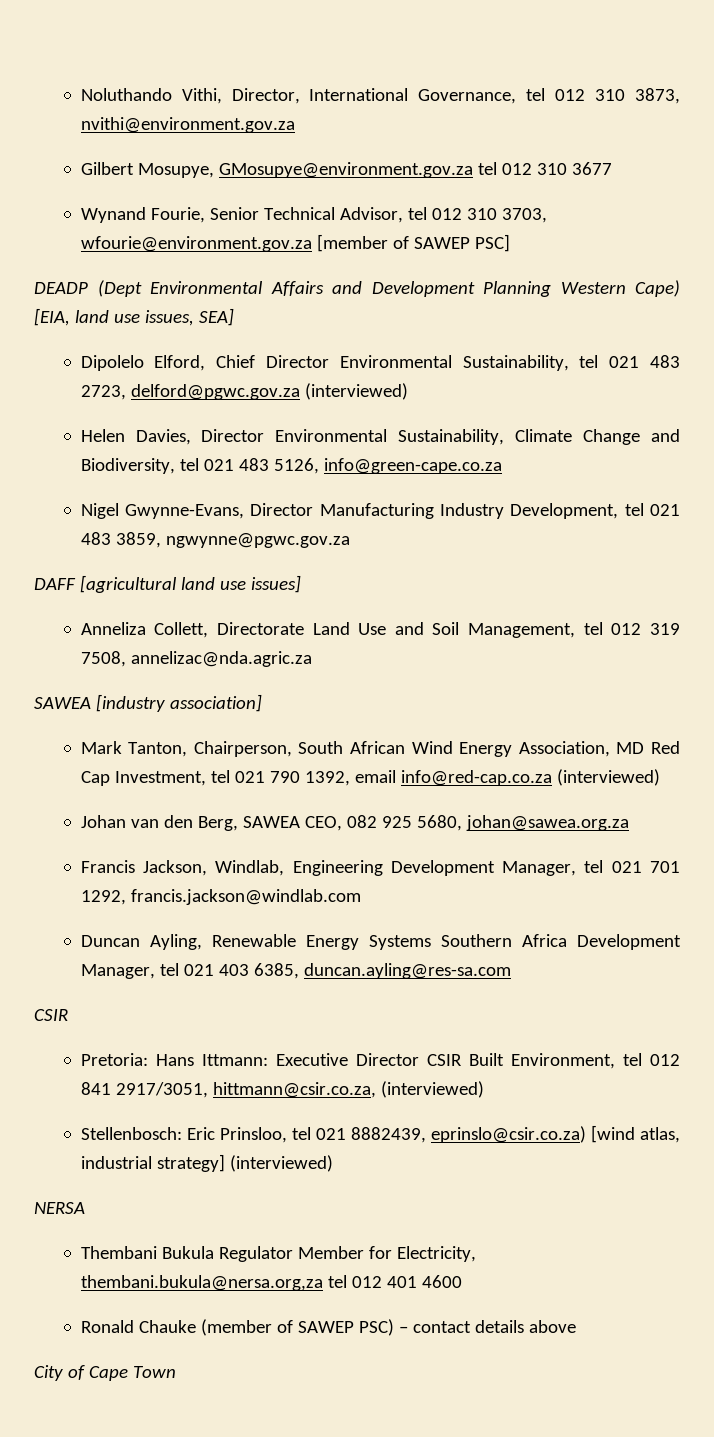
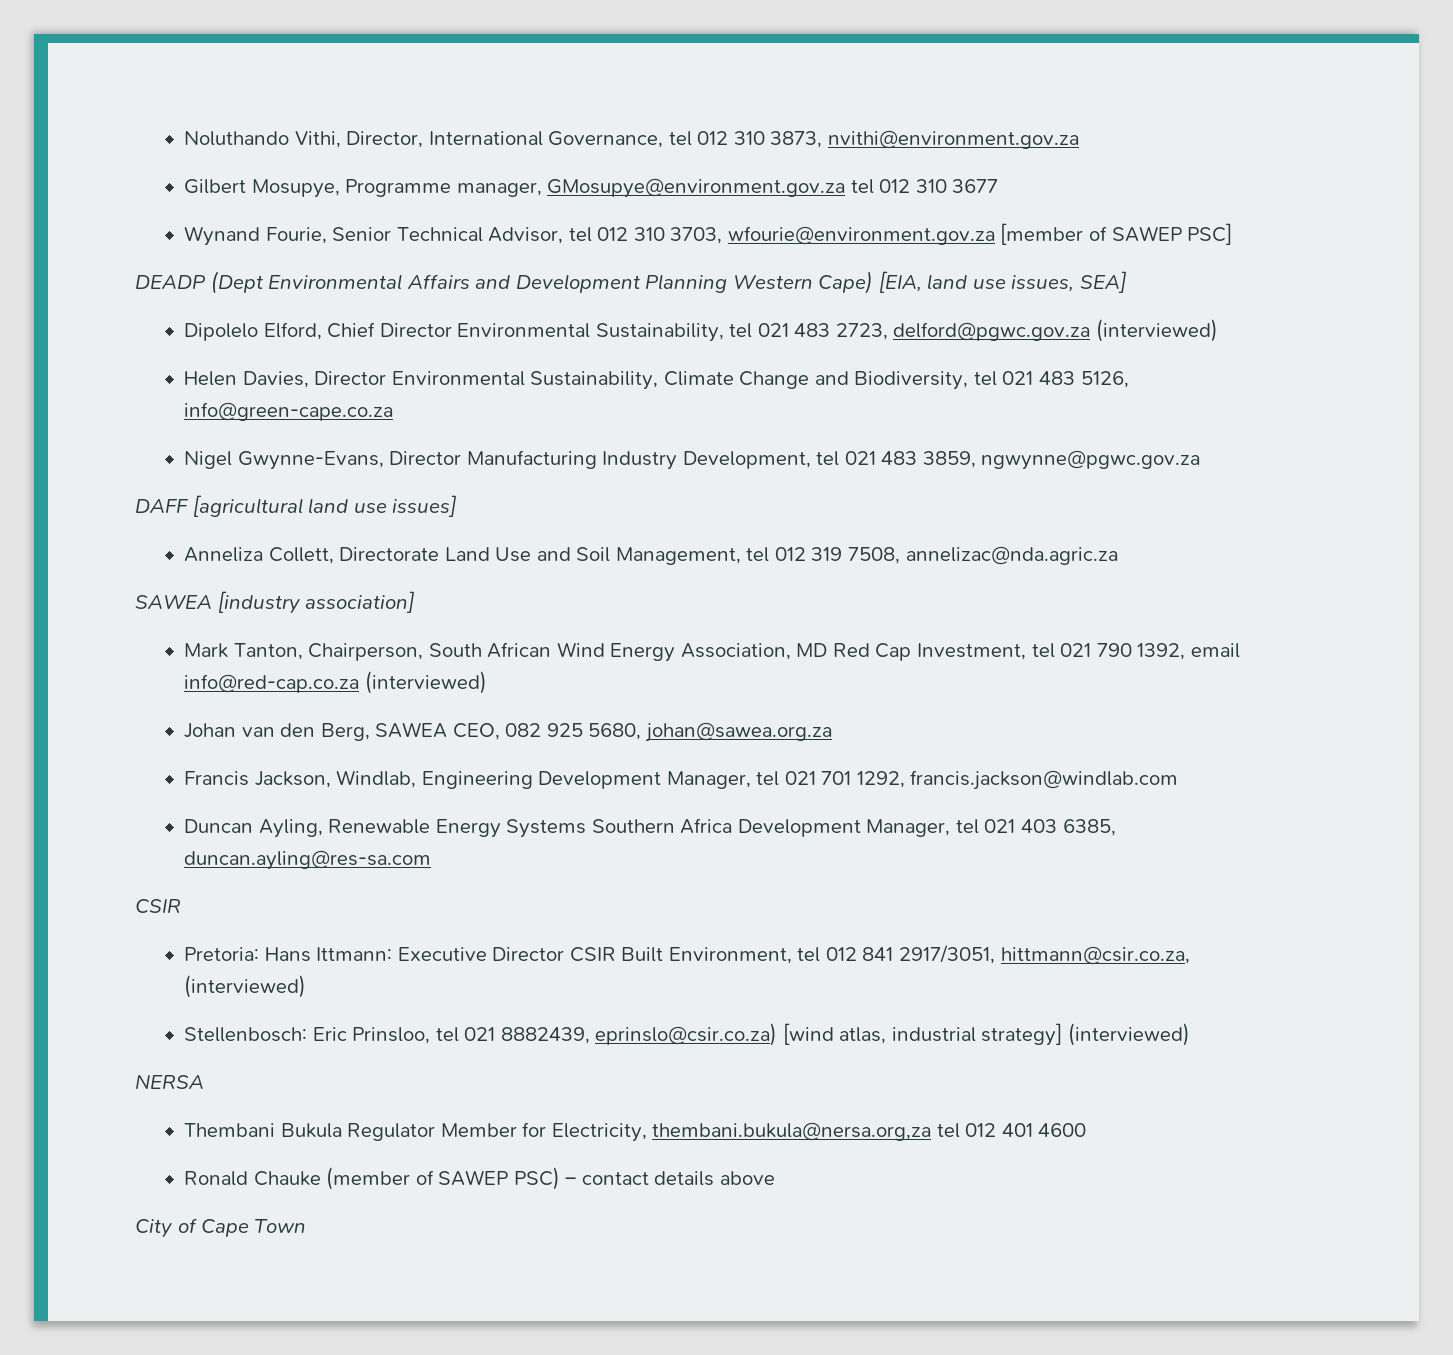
- Gilbert Mosupye, GMosupye@environment.gov.za tel 012 310 3677
+ Gilbert Mosupye, Programme manager, GMosupye@environment.gov.za tel 012 310 3677

